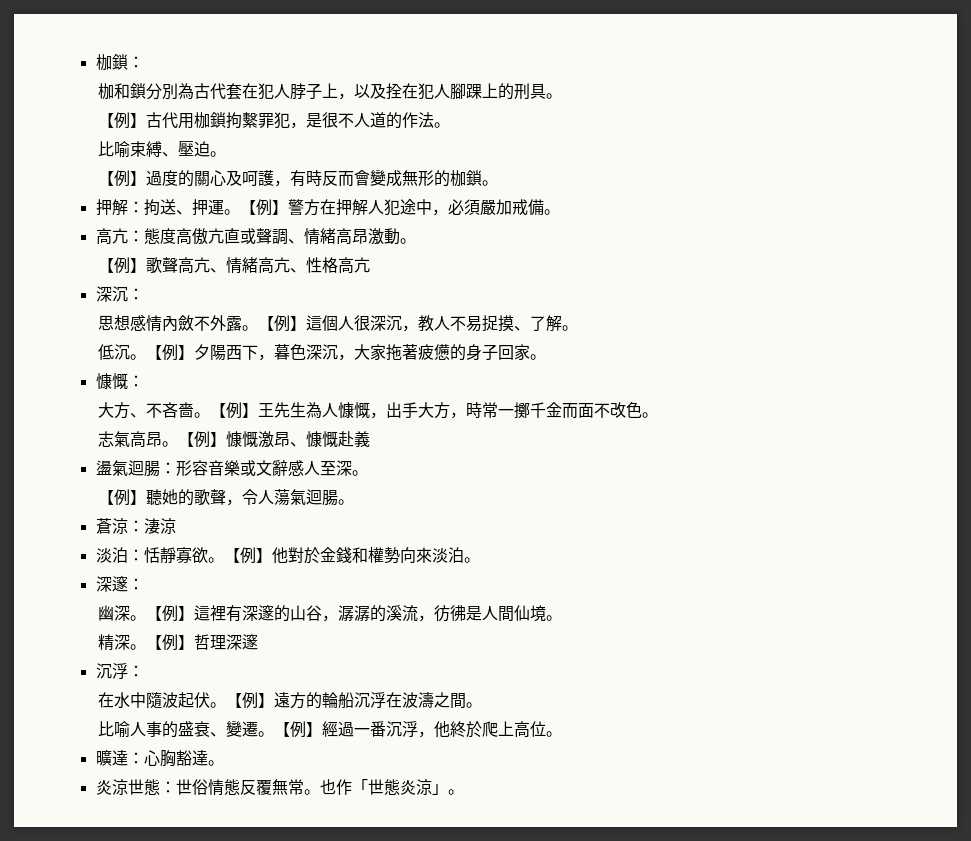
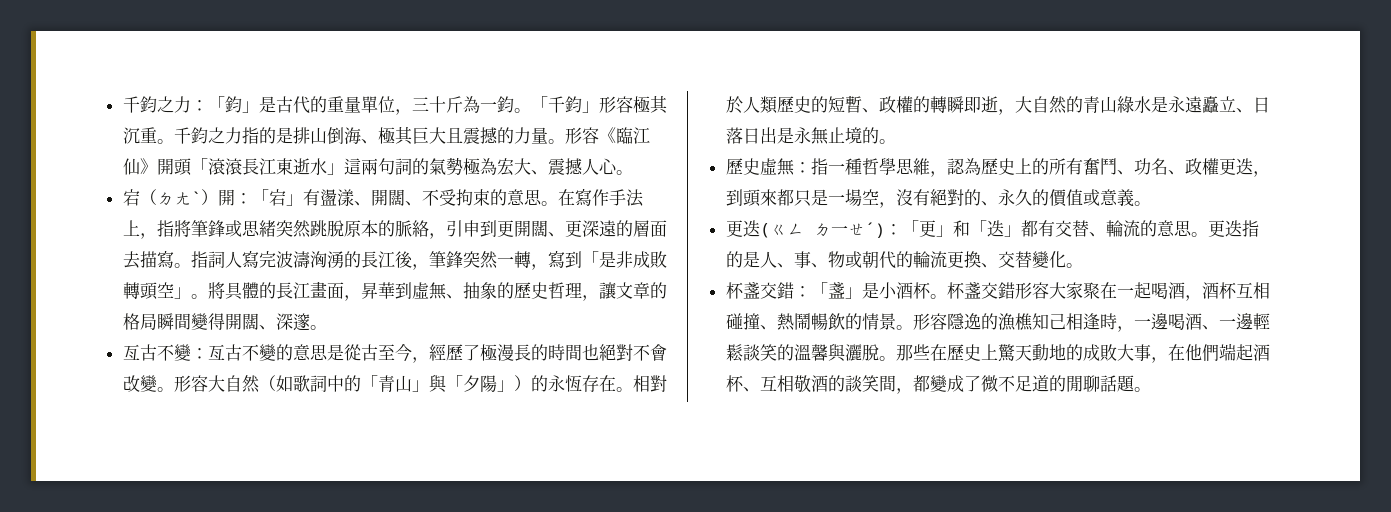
- 枷鎖：
- 枷和鎖分別為古代套在犯人脖子上，以及拴在犯人腳踝上的刑具。
- 【例】古代用枷鎖拘繫罪犯，是很不人道的作法。
- 比喻束縛、壓迫。
- 【例】過度的關心及呵護，有時反而會變成無形的枷鎖。
- 押解：拘送、押運。【例】警方在押解人犯途中，必須嚴加戒備。
- 高亢：態度高傲亢直或聲調、情緒高昂激動。
- 【例】歌聲高亢、情緒高亢、性格高亢
- 深沉：
- 思想感情內斂不外露。【例】這個人很深沉，教人不易捉摸、了解。
- 低沉。【例】夕陽西下，暮色深沉，大家拖著疲憊的身子回家。
- 慷慨：
- 大方、不吝嗇。【例】王先生為人慷慨，出手大方，時常一擲千金而面不改色。
- 志氣高昂。【例】慷慨激昂、慷慨赴義
- 盪氣迴腸：形容音樂或文辭感人至深。
- 【例】聽她的歌聲，令人蕩氣迴腸。
- 蒼涼：淒涼
- 淡泊：恬靜寡欲。【例】他對於金錢和權勢向來淡泊。
- 深邃：
- 幽深。【例】這裡有深邃的山谷，潺潺的溪流，彷彿是人間仙境。
- 精深。【例】哲理深邃
- 沉浮：
- 在水中隨波起伏。【例】遠方的輪船沉浮在波濤之間。
- 比喻人事的盛衰、變遷。【例】經過一番沉浮，他終於爬上高位。
- 曠達：心胸豁達。
- 炎涼世態：世俗情態反覆無常。也作「世態炎涼」。
+ 千鈞之力：「鈞」是古代的重量單位，三十斤為一鈞。「千鈞」形容極其沉重。千鈞之力指的是排山倒海、極其巨大且震撼的力量。形容《臨江仙》開頭「滾滾長江東逝水」這兩句詞的氣勢極為宏大、震撼人心。
+ 宕（ㄉㄤˋ）開：「宕」有盪漾、開闊、不受拘束的意思。在寫作手法上，指將筆鋒或思緒突然跳脫原本的脈絡，引申到更開闊、更深遠的層面去描寫。指詞人寫完波濤洶湧的長江後，筆鋒突然一轉，寫到「是非成敗轉頭空」。將具體的長江畫面，昇華到虛無、抽象的歷史哲理，讓文章的格局瞬間變得開闊、深邃。
+ 亙古不變：亙古不變的意思是從古至今，經歷了極漫長的時間也絕對不會改變。形容大自然（如歌詞中的「青山」與「夕陽」）的永恆存在。相對於人類歷史的短暫、政權的轉瞬即逝，大自然的青山綠水是永遠矗立、日落日出是永無止境的。
+ 歷史虛無：指一種哲學思維，認為歷史上的所有奮鬥、功名、政權更迭，到頭來都只是一場空，沒有絕對的、永久的價值或意義。
+ 更迭(ㄍㄥ ㄉ一ㄝˊ)：「更」和「迭」都有交替、輪流的意思。更迭指的是人、事、物或朝代的輪流更換、交替變化。
+ 杯盞交錯：「盞」是小酒杯。杯盞交錯形容大家聚在一起喝酒，酒杯互相碰撞、熱鬧暢飲的情景。形容隱逸的漁樵知己相逢時，一邊喝酒、一邊輕鬆談笑的溫馨與灑脫。那些在歷史上驚天動地的成敗大事，在他們端起酒杯、互相敬酒的談笑間，都變成了微不足道的閒聊話題。

